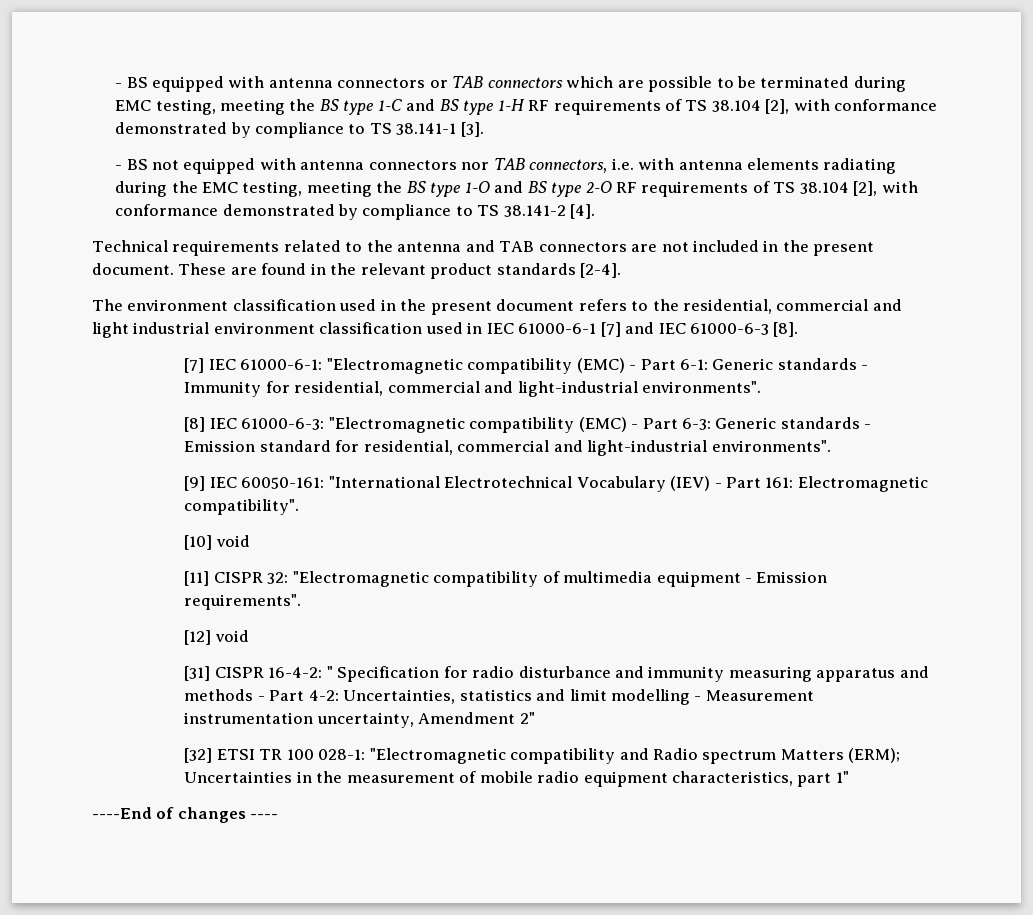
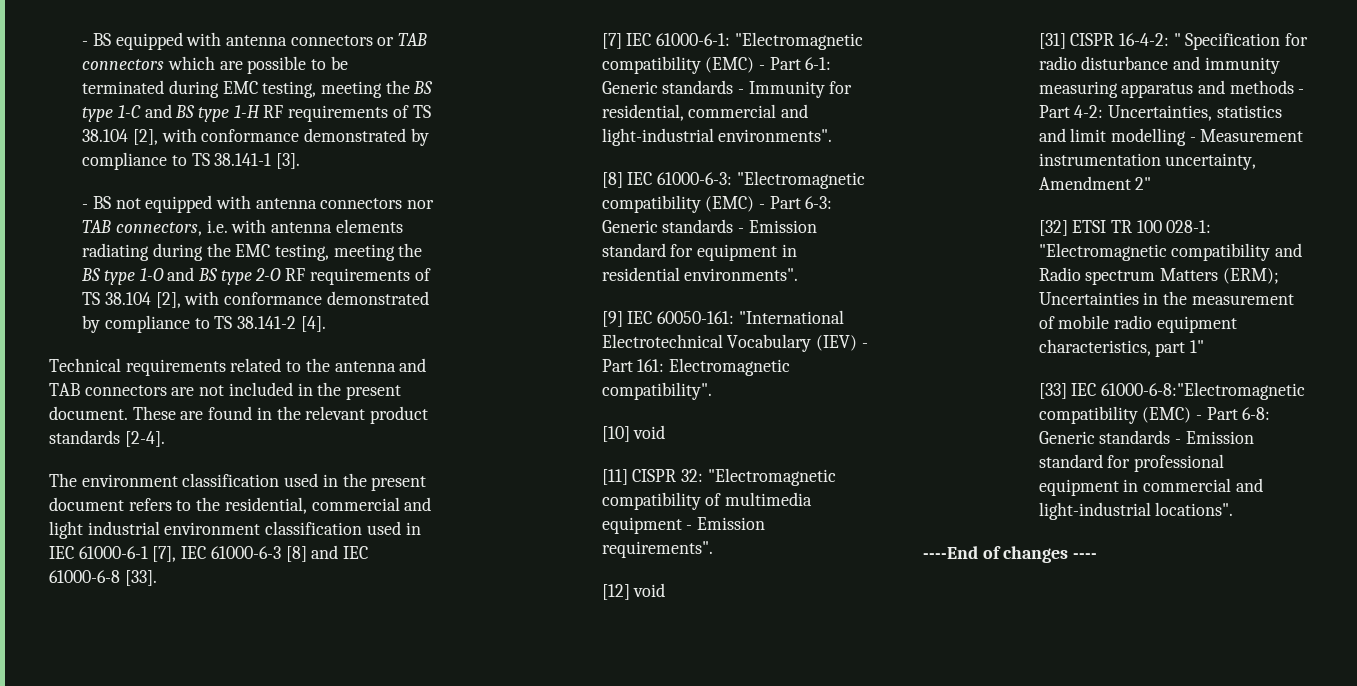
- The environment classification used in the present document refers to the residential, commercial and light industrial environment classification used in IEC 61000-6-1 [7] and IEC 61000-6-3 [8].
+ The environment classification used in the present document refers to the residential, commercial and light industrial environment classification used in IEC 61000-6-1 [7], IEC 61000-6-3 [8] and IEC 61000-6-8 [33].
- [8] IEC 61000-6-3: "Electromagnetic compatibility (EMC) - Part 6-3: Generic standards - Emission standard for residential, commercial and light-industrial environments".
+ [8] IEC 61000-6-3: "Electromagnetic compatibility (EMC) - Part 6-3: Generic standards - Emission standard for equipment in residential environments".
+ [33] IEC 61000-6-8:"Electromagnetic compatibility (EMC) - Part 6-8: Generic standards - Emission standard for professional equipment in commercial and light-industrial locations".

